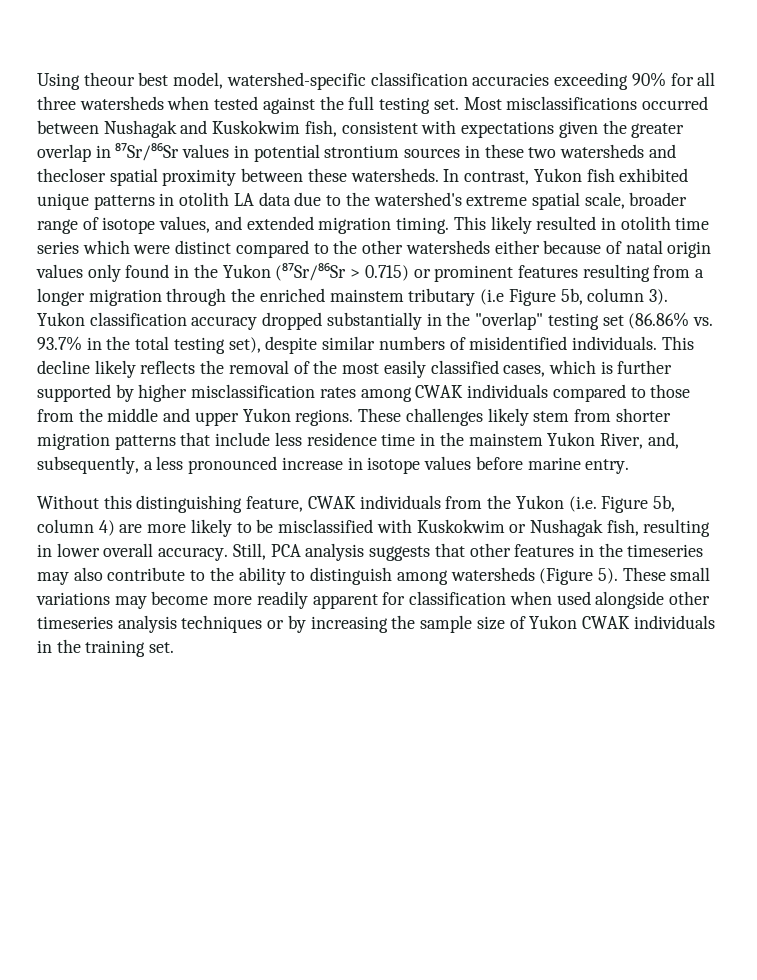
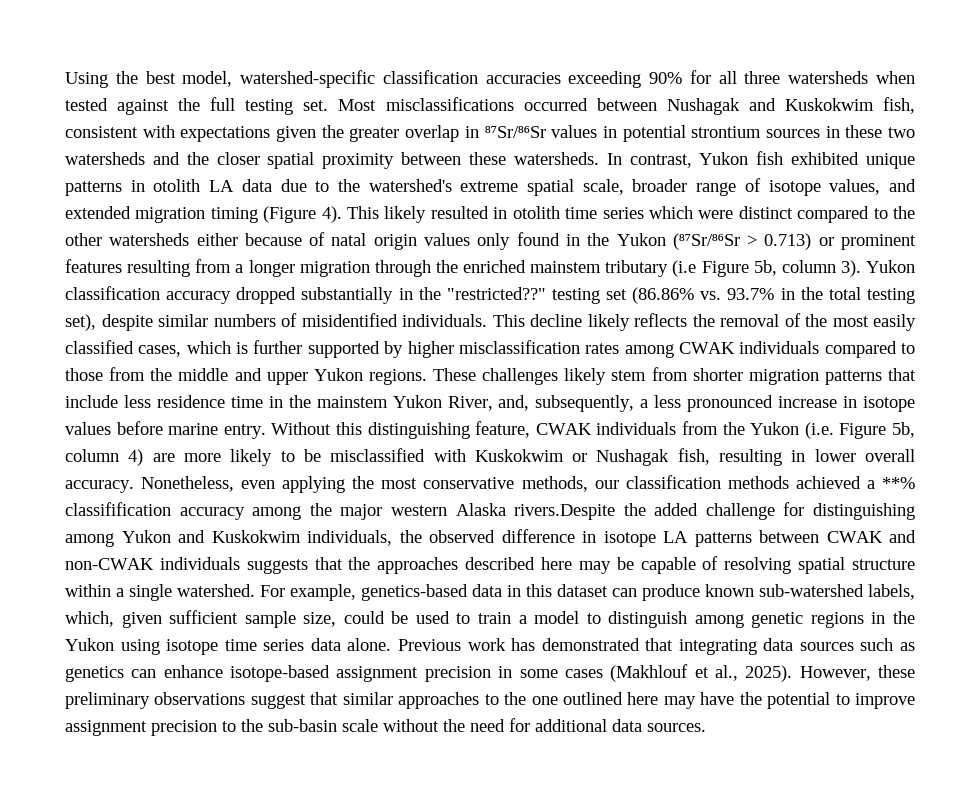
- Using theour best model, watershed-specific classification accuracies exceeding 90% for all three watersheds when tested against the full testing set.
+ Using the best model, watershed-specific classification accuracies exceeding 90% for all three watersheds when tested against the full testing set.
- Most misclassifications occurred between Nushagak and Kuskokwim fish, consistent with expectations given the greater overlap in ⁸⁷Sr/⁸⁶Sr values in potential strontium sources in these two watersheds and thecloser spatial proximity between these watersheds.
+ Most misclassifications occurred between Nushagak and Kuskokwim fish, consistent with expectations given the greater overlap in ⁸⁷Sr/⁸⁶Sr values in potential strontium sources in these two watersheds and the closer spatial proximity between these watersheds.
- In contrast, Yukon fish exhibited unique patterns in otolith LA data due to the watershed's extreme spatial scale, broader range of isotope values, and extended migration timing.
+ In contrast, Yukon fish exhibited unique patterns in otolith LA data due to the watershed's extreme spatial scale, broader range of isotope values, and extended migration timing (Figure 4).
- This likely resulted in otolith time series which were distinct compared to the other watersheds either because of natal origin values only found in the Yukon (⁸⁷Sr/⁸⁶Sr > 0.715) or prominent features resulting from a longer migration through the enriched mainstem tributary (i.e Figure 5b, column 3).
+ This likely resulted in otolith time series which were distinct compared to the other watersheds either because of natal origin values only found in the Yukon (⁸⁷Sr/⁸⁶Sr > 0.713) or prominent features resulting from a longer migration through the enriched mainstem tributary (i.e Figure 5b, column 3).
- Yukon classification accuracy dropped substantially in the "overlap" testing set (86.86% vs. 93.7% in the total testing set), despite similar numbers of misidentified individuals.
+ Yukon classification accuracy dropped substantially in the "restricted??" testing set (86.86% vs. 93.7% in the total testing set), despite similar numbers of misidentified individuals.
- These challenges likely stem from shorter migration patterns that include less residence time in the mainstem Yukon River, and, subsequently, a less pronounced increase in isotope values before marine entry.
- Without this distinguishing feature, CWAK individuals from the Yukon (i.e. Figure 5b, column 4) are more likely to be misclassified with Kuskokwim or Nushagak fish, resulting in lower overall accuracy.
+ These challenges likely stem from shorter migration patterns that include less residence time in the mainstem Yukon River, and, subsequently, a less pronounced increase in isotope values before marine entry. Without this distinguishing feature, CWAK individuals from the Yukon (i.e. Figure 5b, column 4) are more likely to be misclassified with Kuskokwim or Nushagak fish, resulting in lower overall accuracy.
- Still, PCA analysis suggests that other features in the timeseries may also contribute to the ability to distinguish among watersheds (Figure 5). These small variations may become more readily apparent for classification when used alongside other timeseries analysis techniques or by increasing the sample size of Yukon CWAK individuals in the training set.
+ Nonetheless, even applying the most conservative methods, our classification methods achieved a **% classifification accuracy among the major western Alaska rivers.Despite the added challenge for distinguishing among Yukon and Kuskokwim individuals, the observed difference in isotope LA patterns between CWAK and non-CWAK individuals suggests that the approaches described here may be capable of resolving spatial structure within a single watershed. For example, genetics-based data in this dataset can produce known sub-watershed labels, which, given sufficient sample size, could be used to train a model to distinguish among genetic regions in the Yukon using isotope time series data alone. Previous work has demonstrated that integrating data sources such as genetics can enhance isotope-based assignment precision in some cases (Makhlouf et al., 2025). However, these preliminary observations suggest that similar approaches to the one outlined here may have the potential to improve assignment precision to the sub-basin scale without the need for additional data sources.

